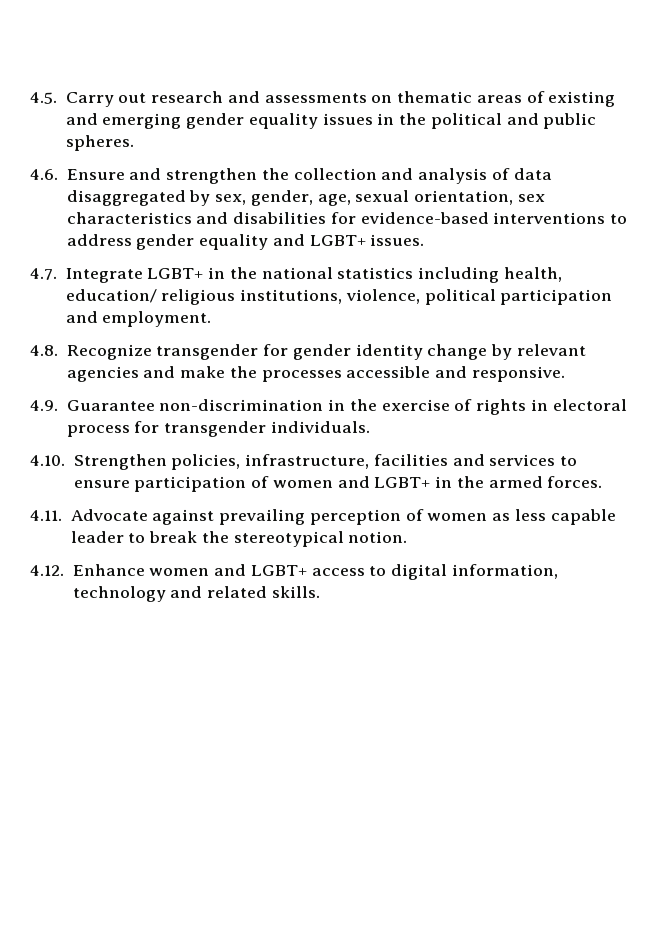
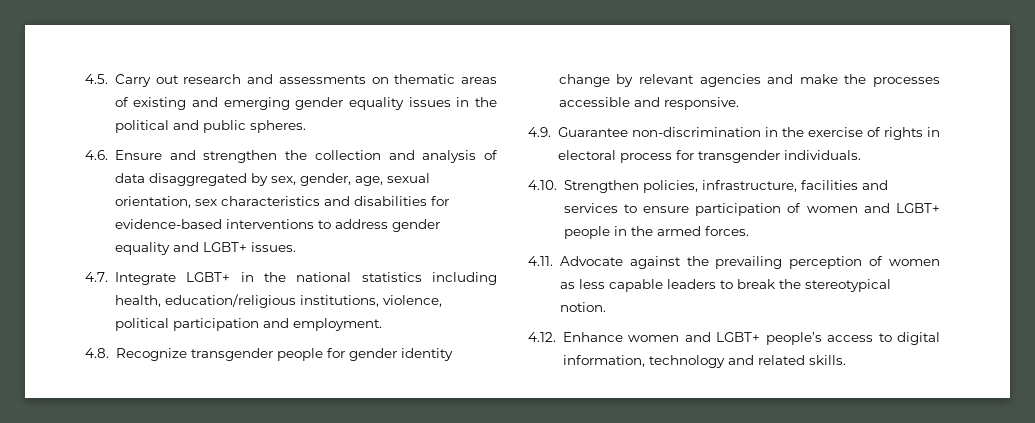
- 4.7. Integrate LGBT+ in the national statistics including health, education/ religious institutions, violence, political participation and employment.
+ 4.7. Integrate LGBT+ in the national statistics including health, education/religious institutions, violence, political participation and employment.
- 4.8. Recognize transgender for gender identity change by relevant agencies and make the processes accessible and responsive.
+ 4.8. Recognize transgender people for gender identity change by relevant agencies and make the processes accessible and responsive.
- 4.10. Strengthen policies, infrastructure, facilities and services to ensure participation of women and LGBT+ in the armed forces.
+ 4.10. Strengthen policies, infrastructure, facilities and services to ensure participation of women and LGBT+ people in the armed forces.
- 4.11. Advocate against prevailing perception of women as less capable leader to break the stereotypical notion.
+ 4.11. Advocate against the prevailing perception of women as less capable leaders to break the stereotypical notion.
- 4.12. Enhance women and LGBT+ access to digital information, technology and related skills.
+ 4.12. Enhance women and LGBT+ people’s access to digital information, technology and related skills.

